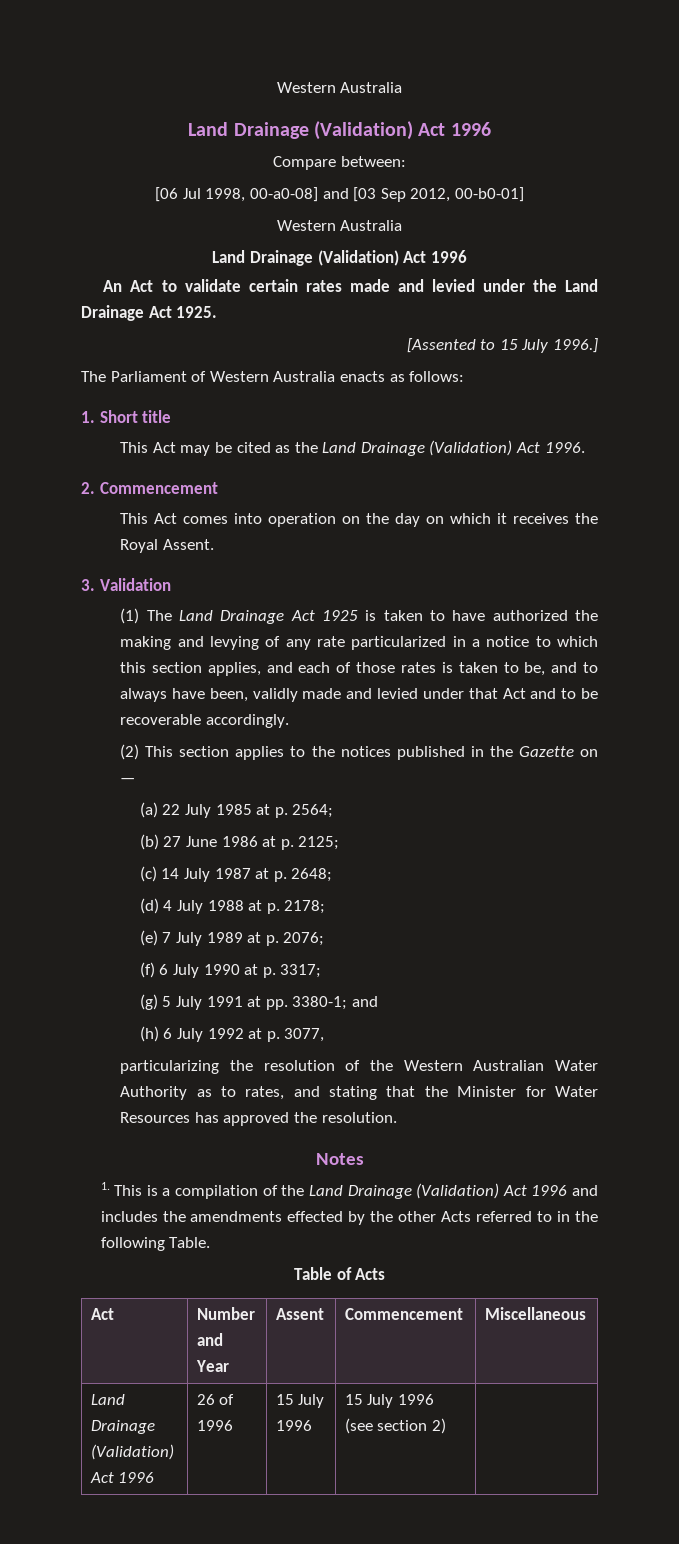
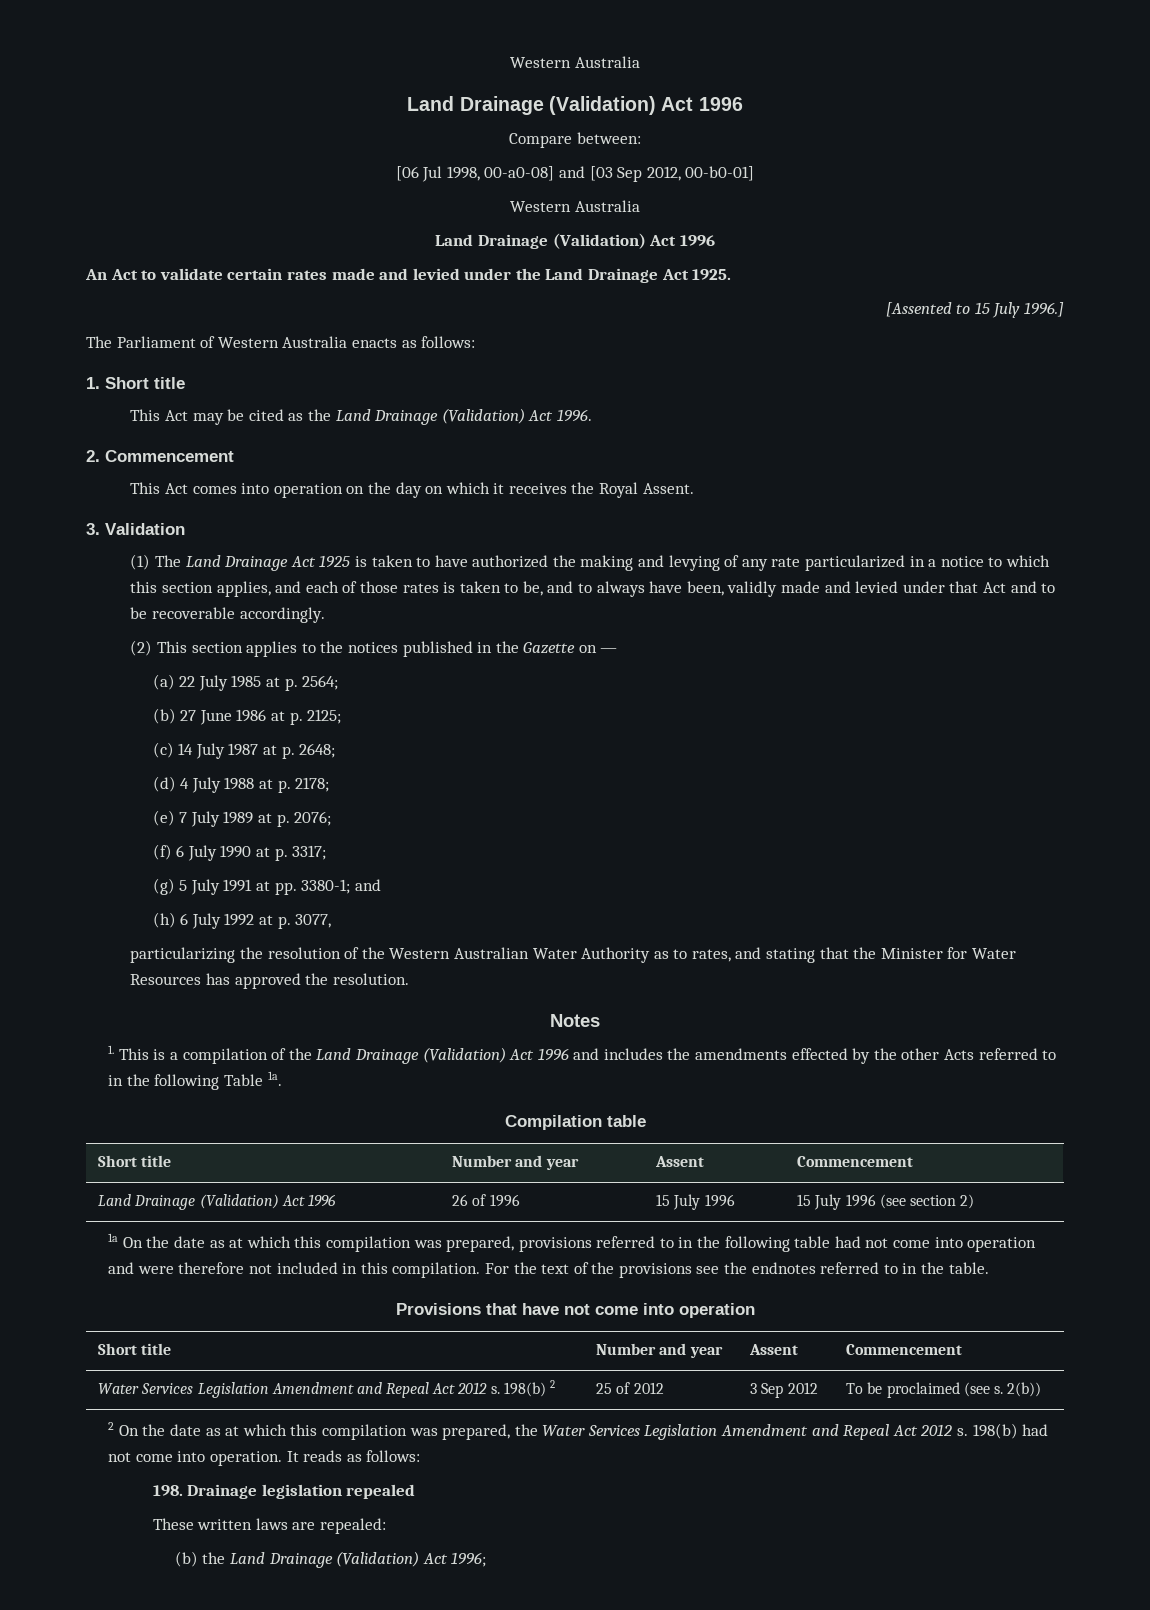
- 1. This is a compilation of the Land Drainage (Validation) Act 1996 and includes the amendments effected by the other Acts referred to in the following Table.
- Table of Acts
- Act | Number and Year | Assent | Commencement | Miscellaneous
+ 1. This is a compilation of the Land Drainage (Validation) Act 1996 and includes the amendments effected by the other Acts referred to in the following Table 1a.
+ Compilation table
+ Short title | Number and year | Assent | Commencement
- Land Drainage (Validation) Act 1996 | 26 of 1996 | 15 July 1996 | 15 July 1996 (see section 2) |
+ Land Drainage (Validation) Act 1996 | 26 of 1996 | 15 July 1996 | 15 July 1996 (see section 2)
+ 1a On the date as at which this compilation was prepared, provisions referred to in the following table had not come into operation and were therefore not included in this compilation. For the text of the provisions see the endnotes referred to in the table.
+ Provisions that have not come into operation
+ Short title | Number and year | Assent | Commencement
+ Water Services Legislation Amendment and Repeal Act 2012 s. 198(b) 2 | 25 of 2012 | 3 Sep 2012 | To be proclaimed (see s. 2(b))
+ 2 On the date as at which this compilation was prepared, the Water Services Legislation Amendment and Repeal Act 2012 s. 198(b) had not come into operation. It reads as follows:
+ 198. Drainage legislation repealed
+ These written laws are repealed:
+ (b) the Land Drainage (Validation) Act 1996;

